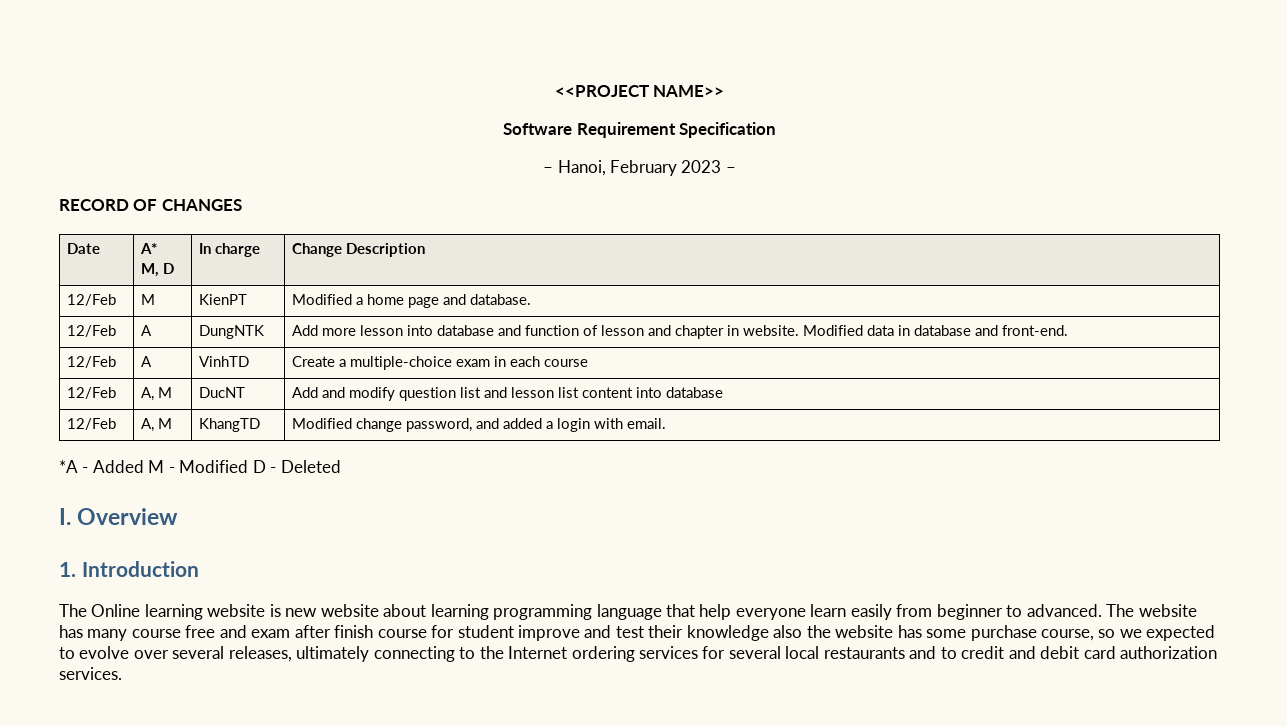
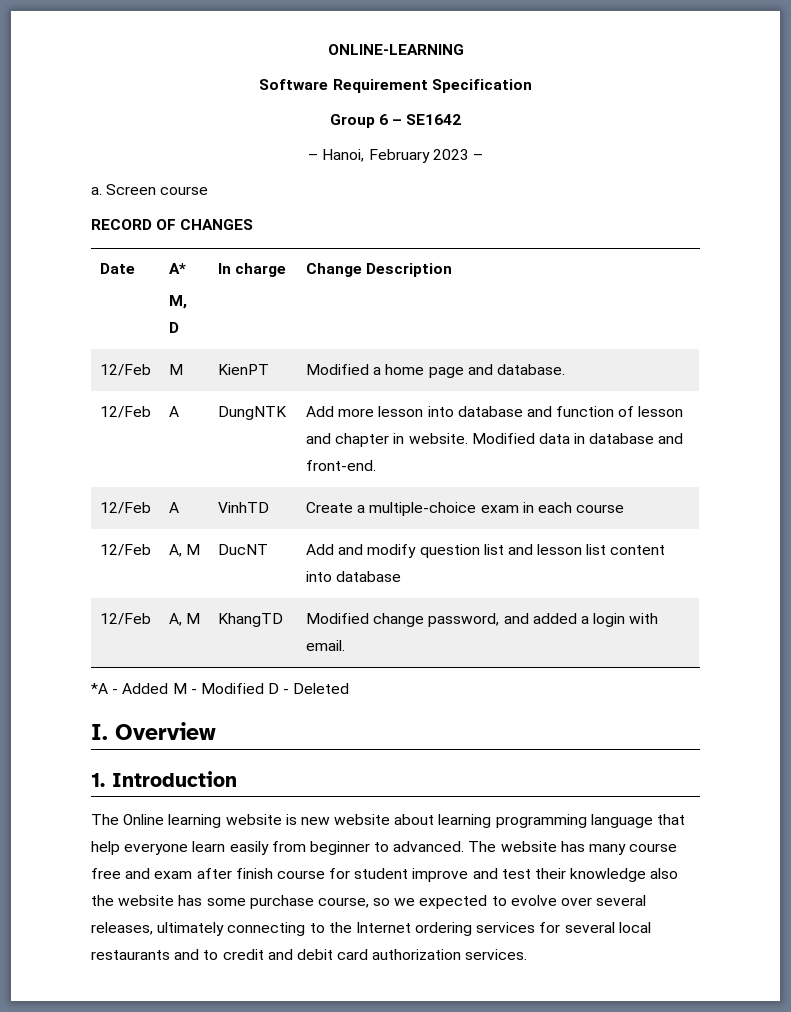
- <<PROJECT NAME>>
+ ONLINE-LEARNING
+ Group 6 – SE1642
+ a. Screen course

